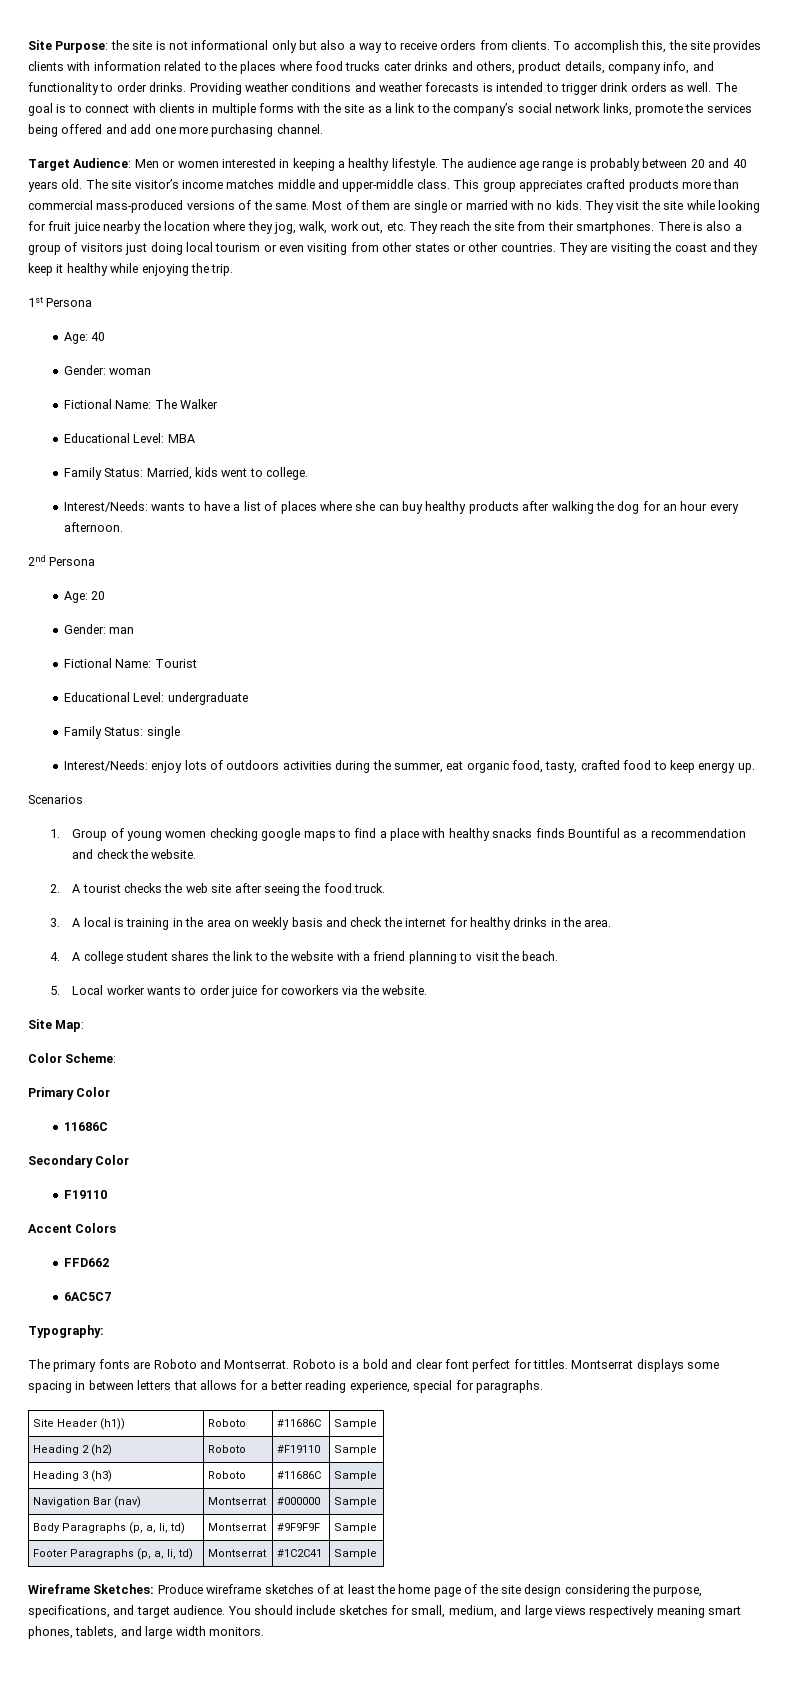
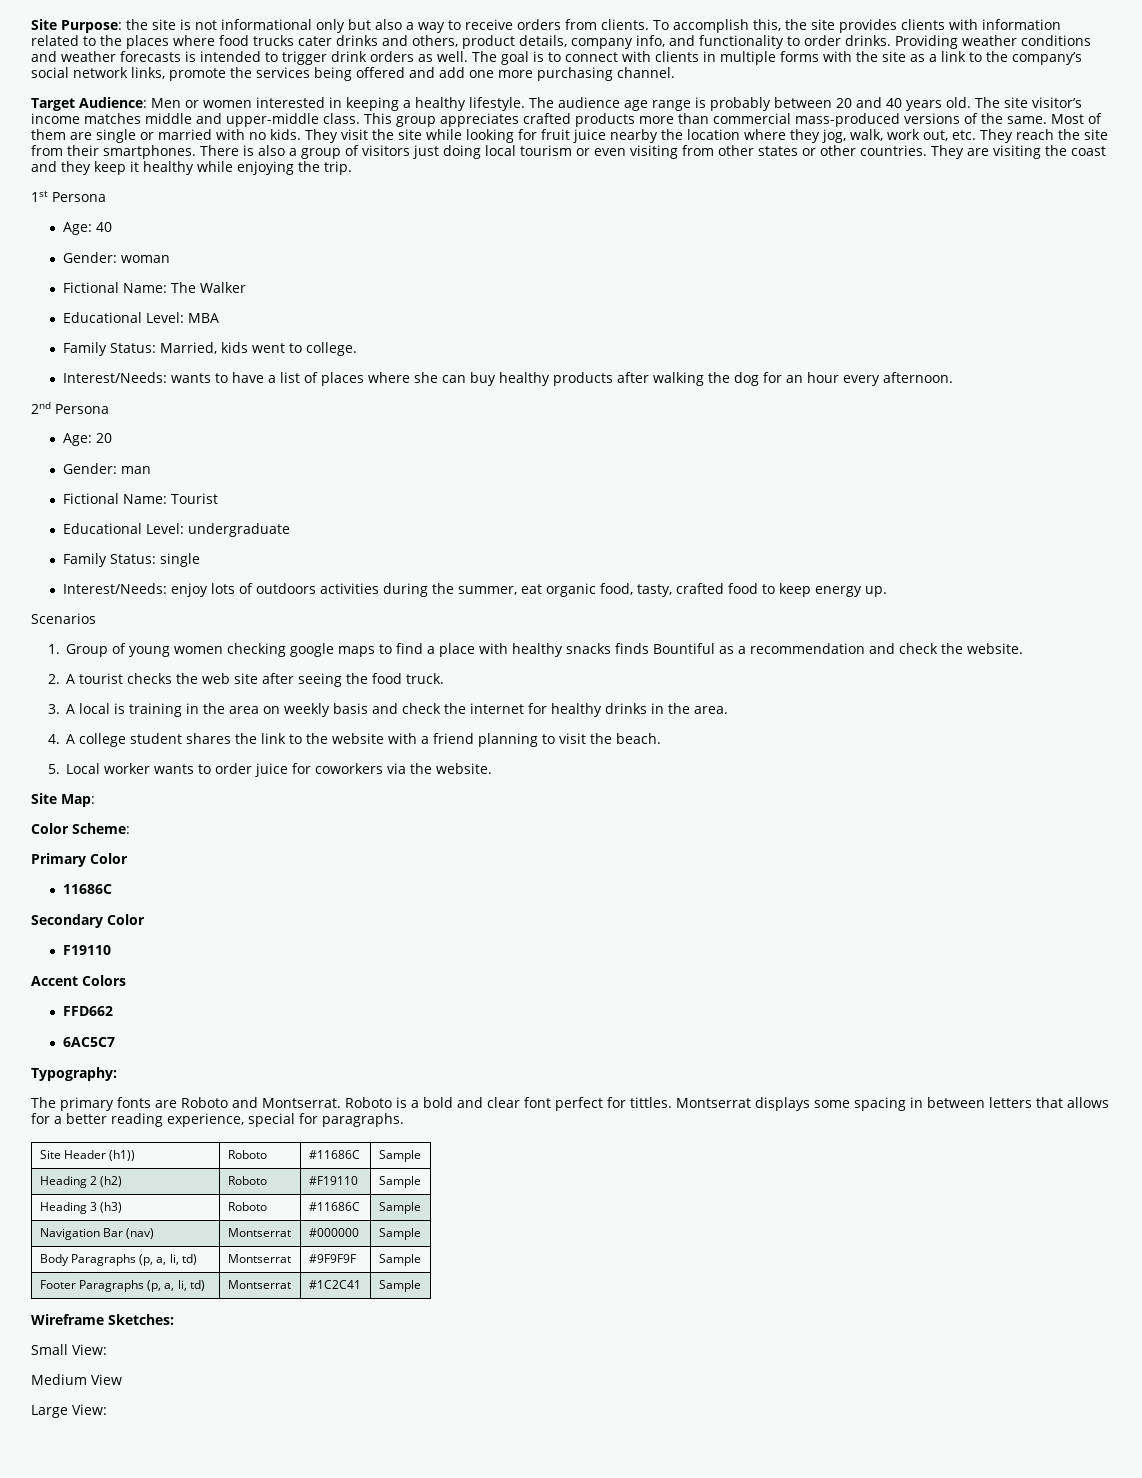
- Wireframe Sketches: Produce wireframe sketches of at least the home page of the site design considering the purpose, specifications, and target audience. You should include sketches for small, medium, and large views respectively meaning smart phones, tablets, and large width monitors.
+ Wireframe Sketches:
+ Small View:
+ Medium View
+ Large View:

